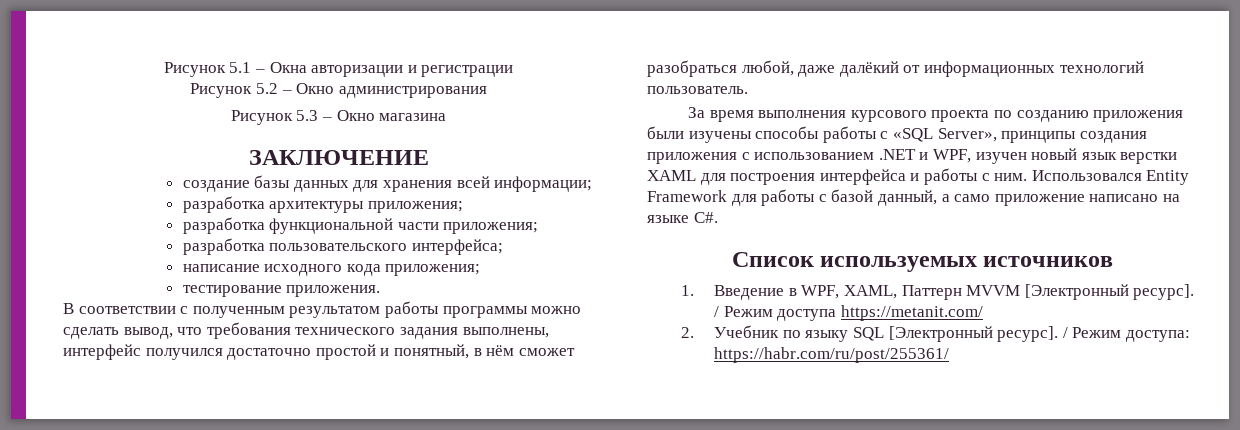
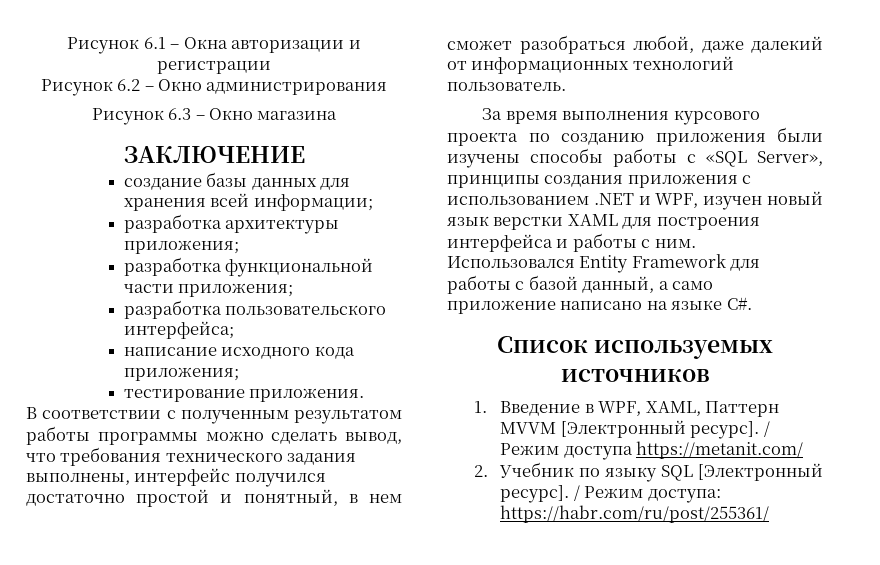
- Рисунок 5.1 – Окна авторизации и регистрации
+ Рисунок 6.1 – Окна авторизации и регистрации
- Рисунок 5.2 – Окно администрирования
+ Рисунок 6.2 – Окно администрирования
- Рисунок 5.3 – Окно магазина
+ Рисунок 6.3 – Окно магазина
- В соответствии с полученным результатом работы программы можно сделать вывод, что требования технического задания выполнены, интерфейс получился достаточно простой и понятный, в нём сможет разобраться любой, даже далёкий от информационных технологий пользователь.
+ В соответствии с полученным результатом работы программы можно сделать вывод, что требования технического задания выполнены, интерфейс получился достаточно простой и понятный, в нем сможет разобраться любой, даже далекий от информационных технологий пользователь.

